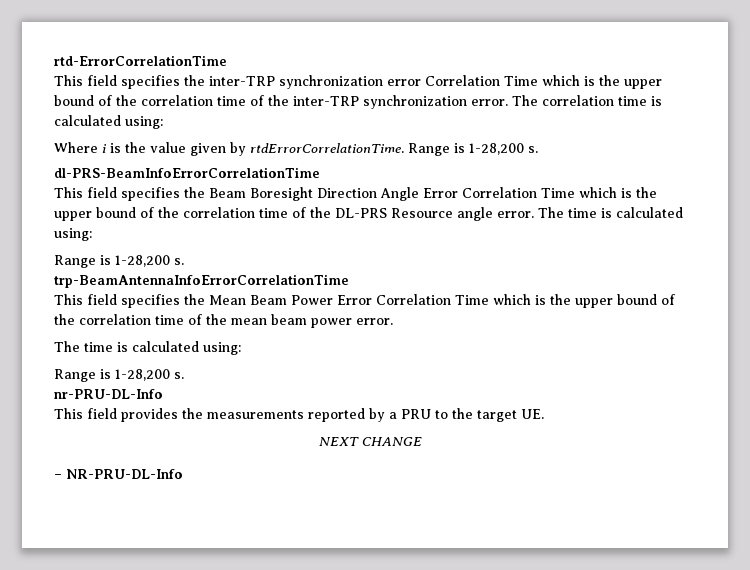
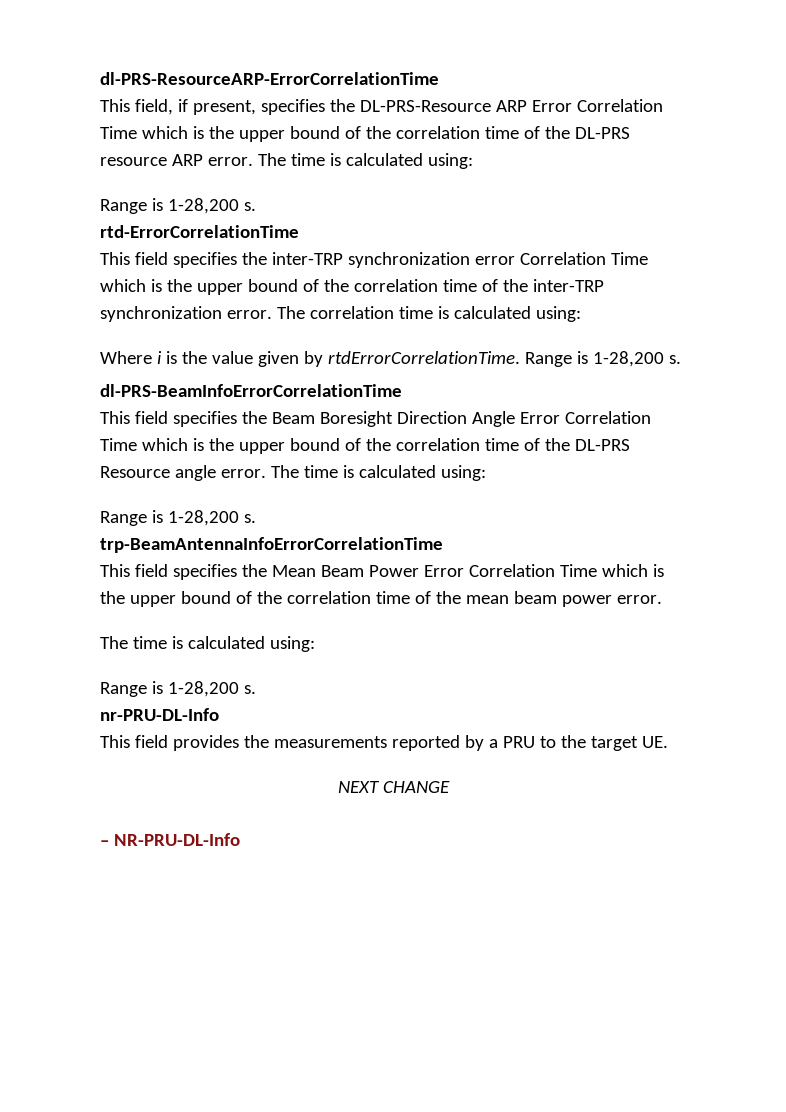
+ dl-PRS-ResourceARP-ErrorCorrelationTime
+ This field, if present, specifies the DL-PRS-Resource ARP Error Correlation Time which is the upper bound of the correlation time of the DL-PRS resource ARP error. The time is calculated using:
+ Range is 1-28,200 s.

